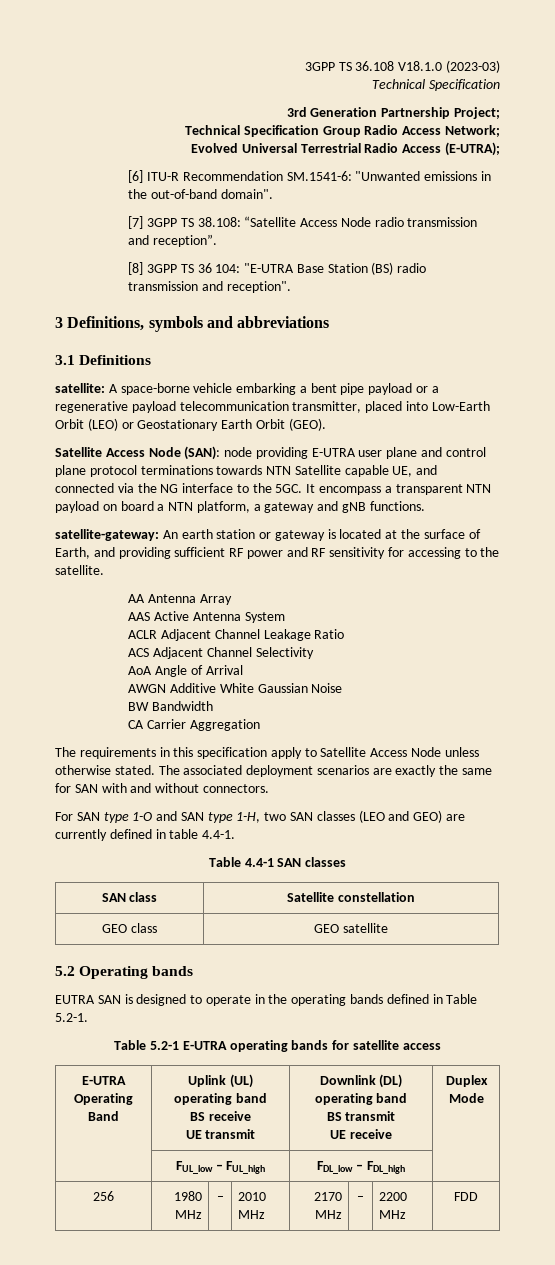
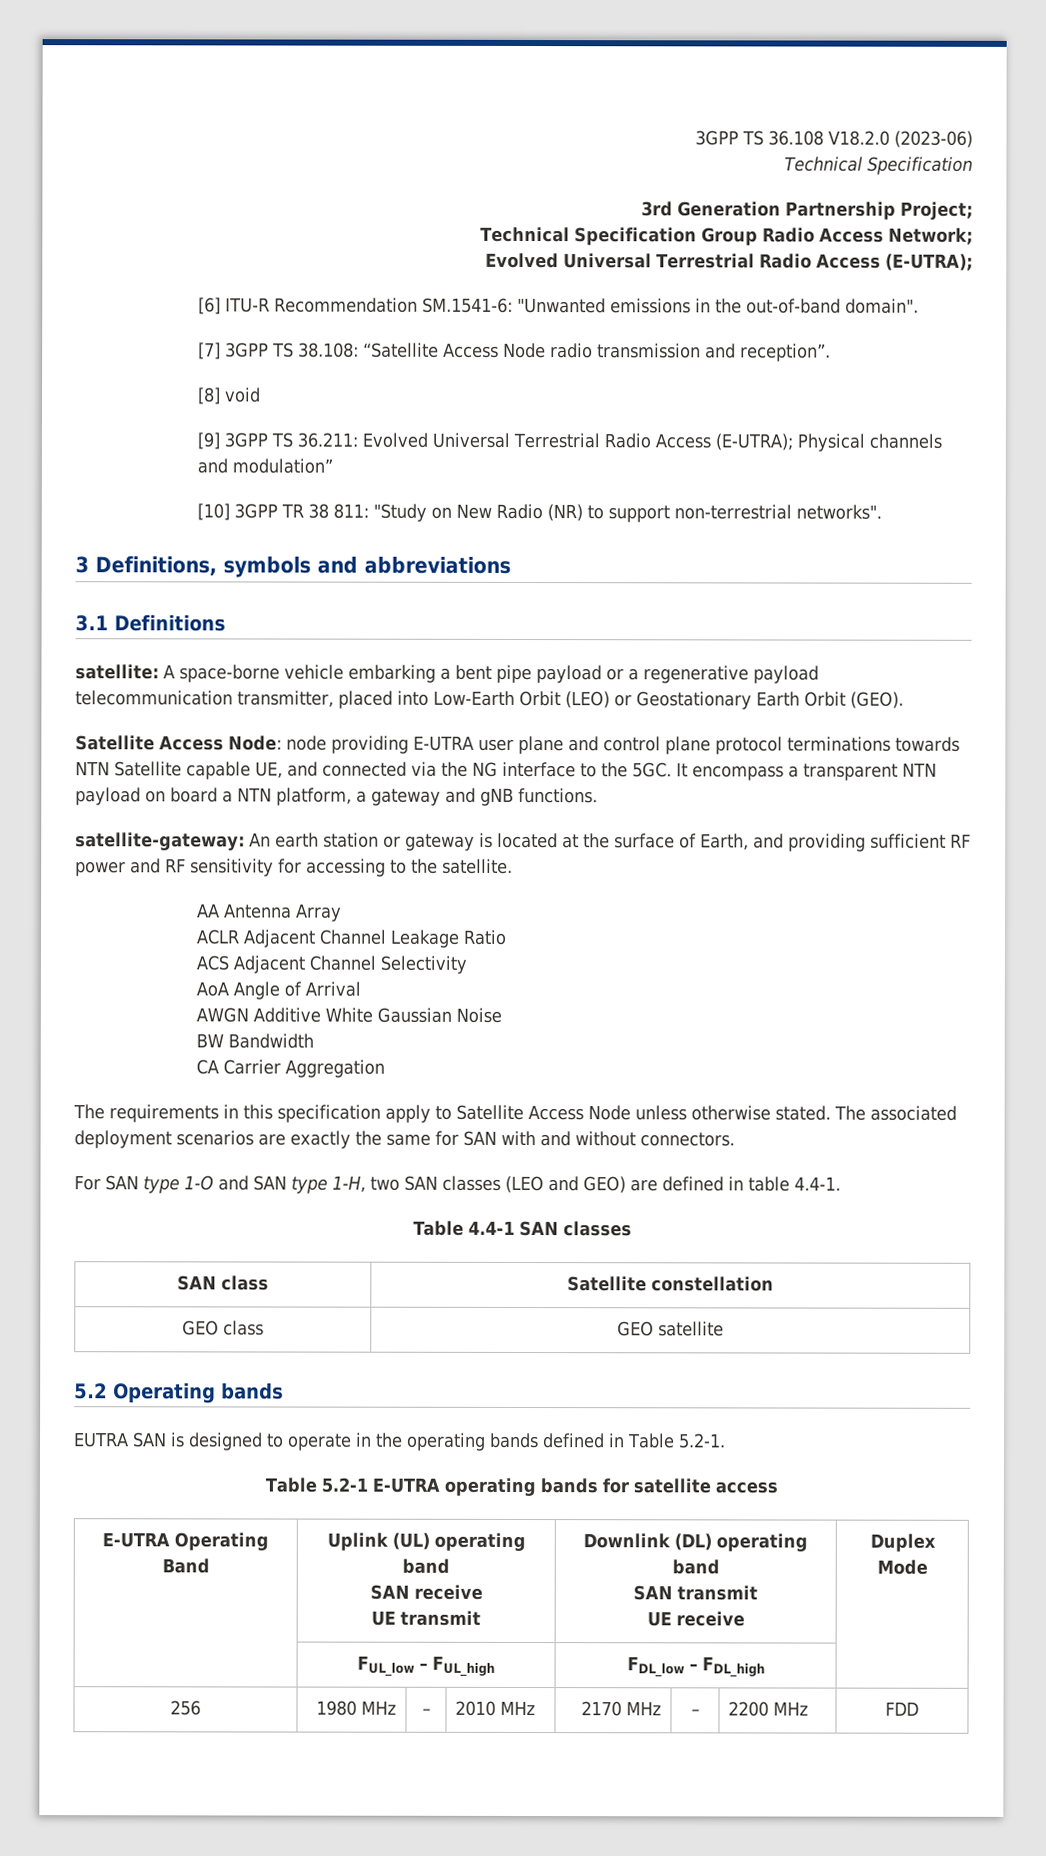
- 3GPP TS 36.108 V18.1.0 (2023-03)
+ 3GPP TS 36.108 V18.2.0 (2023-06)
- [8] 3GPP TS 36 104: "E-UTRA Base Station (BS) radio transmission and reception".
+ [8] void
+ [9] 3GPP TS 36.211: Evolved Universal Terrestrial Radio Access (E-UTRA); Physical channels and modulation”
+ [10] 3GPP TR 38 811: "Study on New Radio (NR) to support non-terrestrial networks".
- Satellite Access Node (SAN): node providing E-UTRA user plane and control plane protocol terminations towards NTN Satellite capable UE, and connected via the NG interface to the 5GC.
+ Satellite Access Node: node providing E-UTRA user plane and control plane protocol terminations towards NTN Satellite capable UE, and connected via the NG interface to the 5GC.
- AAS Active Antenna System
- For SAN type 1-O and SAN type 1-H, two SAN classes (LEO and GEO) are currently defined in table 4.4-1.
+ For SAN type 1-O and SAN type 1-H, two SAN classes (LEO and GEO) are defined in table 4.4-1.
  E-UTRA Operating Band | Uplink (UL) operating band
- BS receive
+ SAN receive
  UE transmit | Downlink (DL) operating band
- BS transmit
+ SAN transmit

